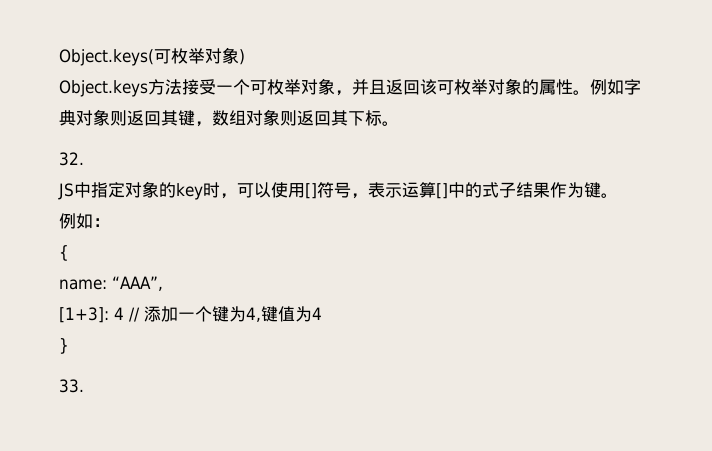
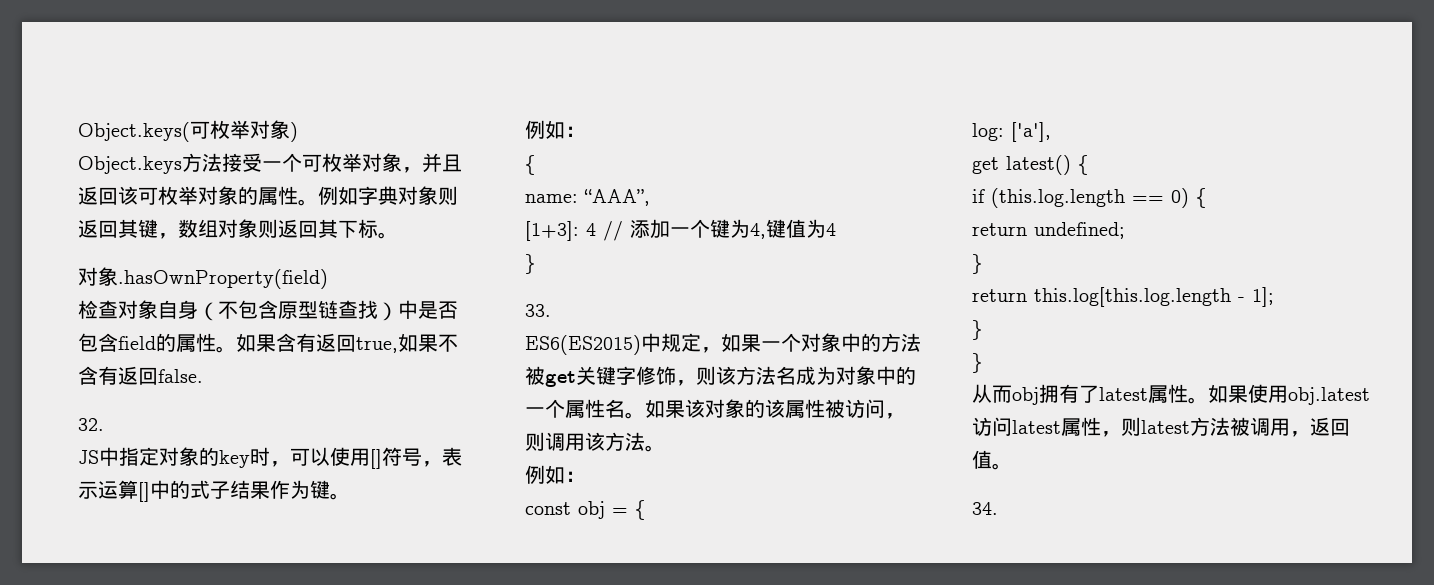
+ 对象.hasOwnProperty(field)
+ 检查对象自身（不包含原型链查找）中是否包含field的属性。如果含有返回true,如果不含有返回false.
+ ES6(ES2015)中规定，如果一个对象中的方法被get关键字修饰，则该方法名成为对象中的一个属性名。如果该对象的该属性被访问，则调用该方法。
+ 例如：
+ const obj = {
+ log: ['a'],
+ get latest() {
+ if (this.log.length == 0) {
+ return undefined;
+ }
+ return this.log[this.log.length - 1];
+ }
+ }
+ 从而obj拥有了latest属性。如果使用obj.latest访问latest属性，则latest方法被调用，返回值。
+ 34.

